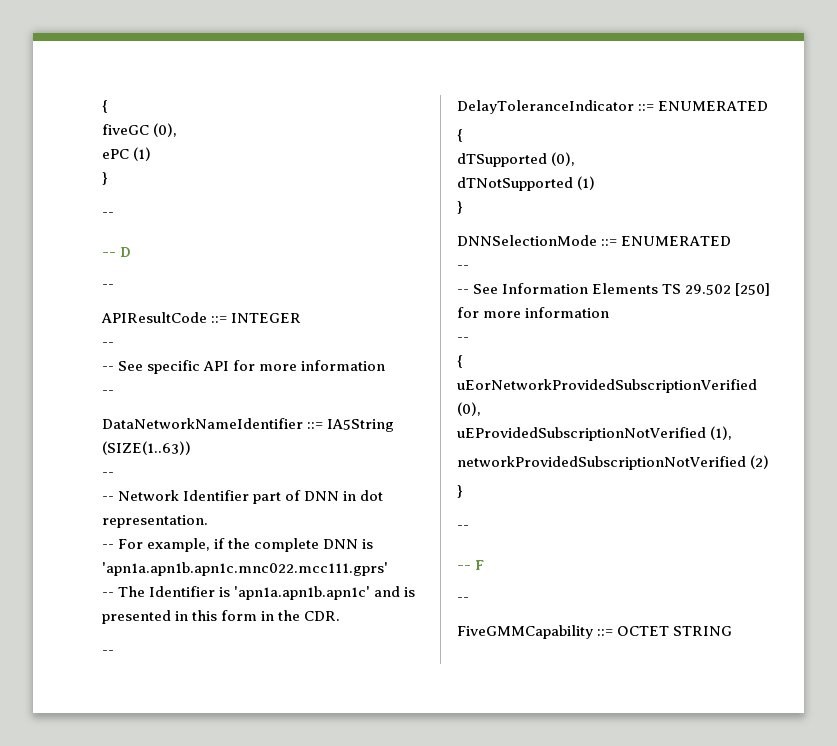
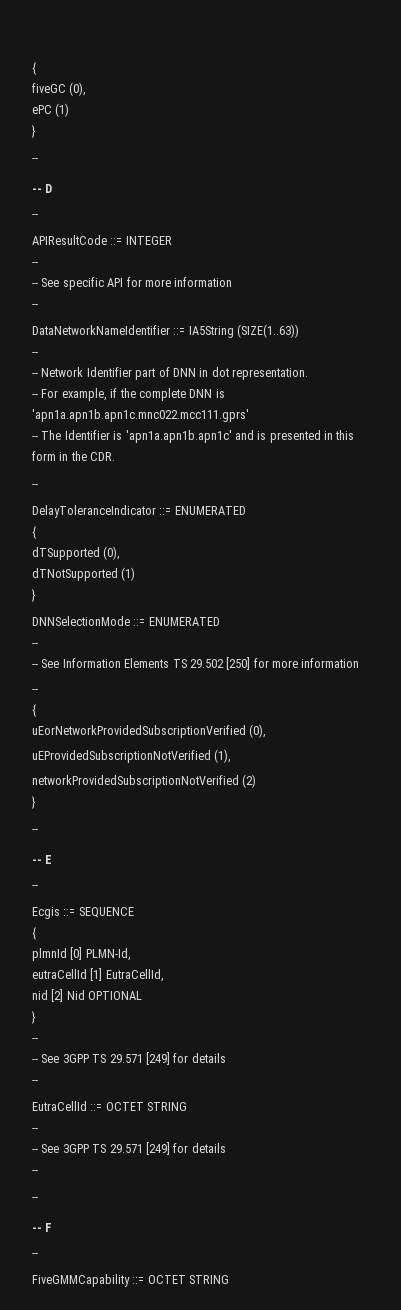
+ -- E
+ --
+ Ecgis ::= SEQUENCE
+ {
+ plmnId [0] PLMN-Id,
+ eutraCellId [1] EutraCellId,
+ nid [2] Nid OPTIONAL
+ }
+ --
+ -- See 3GPP TS 29.571 [249] for details
+ --
+ EutraCellId ::= OCTET STRING
+ --
+ -- See 3GPP TS 29.571 [249] for details
+ --
+ --

